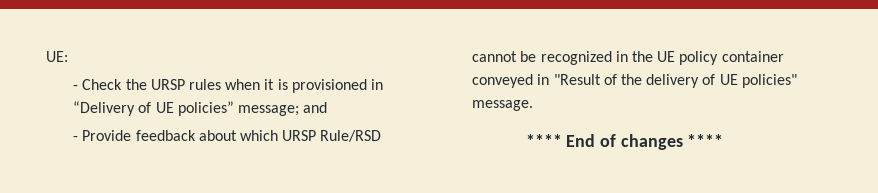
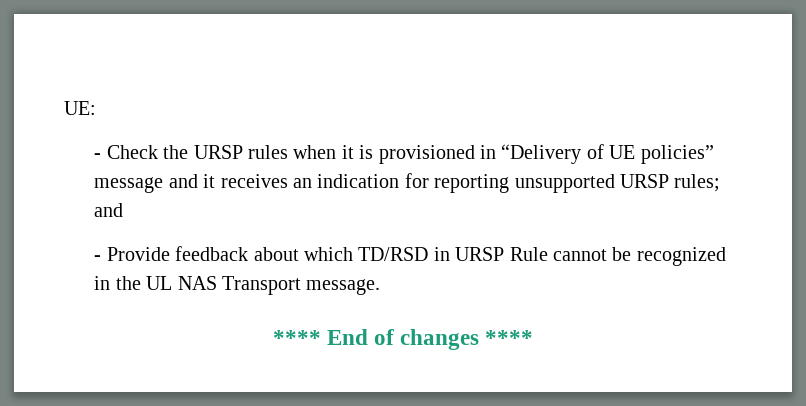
- - Check the URSP rules when it is provisioned in “Delivery of UE policies” message; and
+ - Check the URSP rules when it is provisioned in “Delivery of UE policies” message and it receives an indication for reporting unsupported URSP rules; and
- - Provide feedback about which URSP Rule/RSD cannot be recognized in the UE policy container conveyed in "Result of the delivery of UE policies" message.
+ - Provide feedback about which TD/RSD in URSP Rule cannot be recognized in the UL NAS Transport message.

